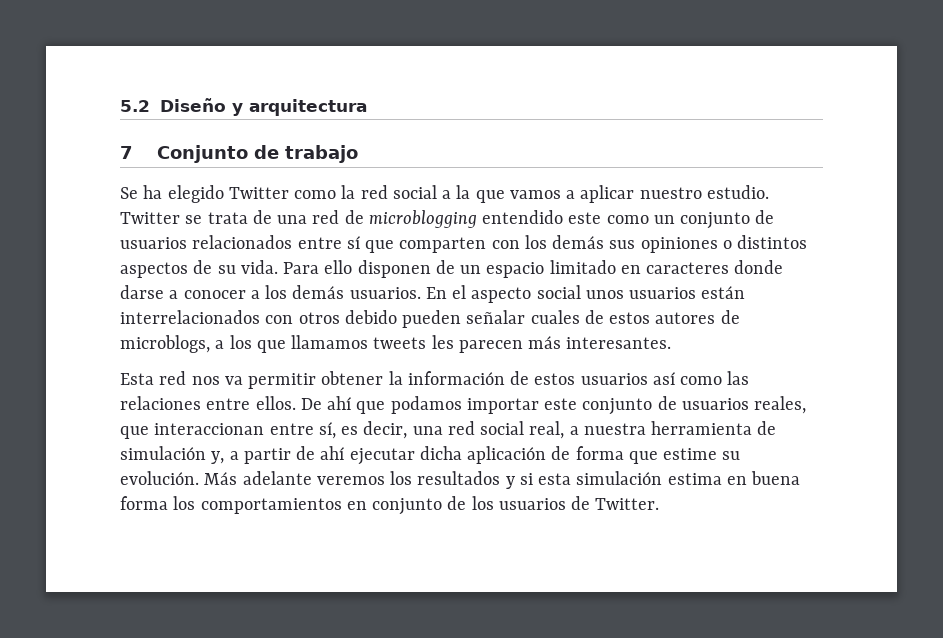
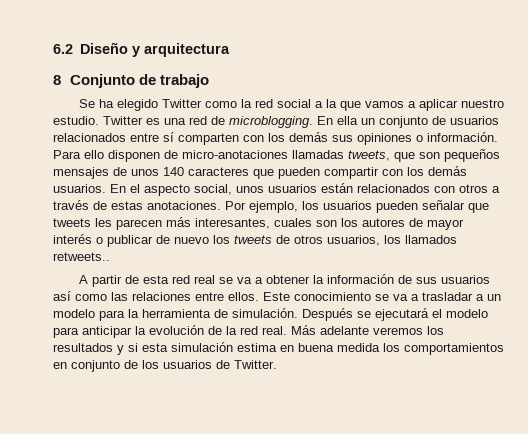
- 5.2 Diseño y arquitectura
+ 6.2 Diseño y arquitectura
- 7 Conjunto de trabajo
+ 8 Conjunto de trabajo
- Twitter se trata de una red de microblogging entendido este como un conjunto de usuarios relacionados entre sí que comparten con los demás sus opiniones o distintos aspectos de su vida. Para ello disponen de un espacio limitado en caracteres donde darse a conocer a los demás usuarios.
+ Twitter es una red de microblogging. En ella un conjunto de usuarios relacionados entre sí comparten con los demás sus opiniones o información. Para ello disponen de micro-anotaciones llamadas tweets, que son pequeños mensajes de unos 140 caracteres que pueden compartir con los demás usuarios.
- En el aspecto social unos usuarios están interrelacionados con otros debido pueden señalar cuales de estos autores de microblogs, a los que llamamos tweets les parecen más interesantes.
- Esta red nos va permitir obtener la información de estos usuarios así como las relaciones entre ellos.
+ En el aspecto social, unos usuarios están relacionados con otros a través de estas anotaciones. Por ejemplo, los usuarios pueden señalar que tweets les parecen más interesantes, cuales son los autores de mayor interés o publicar de nuevo los tweets de otros usuarios, los llamados retweets..
+ A partir de esta red real se va a obtener la información de sus usuarios así como las relaciones entre ellos.
- De ahí que podamos importar este conjunto de usuarios reales, que interaccionan entre sí, es decir, una red social real, a nuestra herramienta de simulación y, a partir de ahí ejecutar dicha aplicación de forma que estime su evolución.
+ Este conocimiento se va a trasladar a un modelo para la herramienta de simulación. Después se ejecutará el modelo para anticipar la evolución de la red real.
- Más adelante veremos los resultados y si esta simulación estima en buena forma los comportamientos en conjunto de los usuarios de Twitter.
+ Más adelante veremos los resultados y si esta simulación estima en buena medida los comportamientos en conjunto de los usuarios de Twitter.

